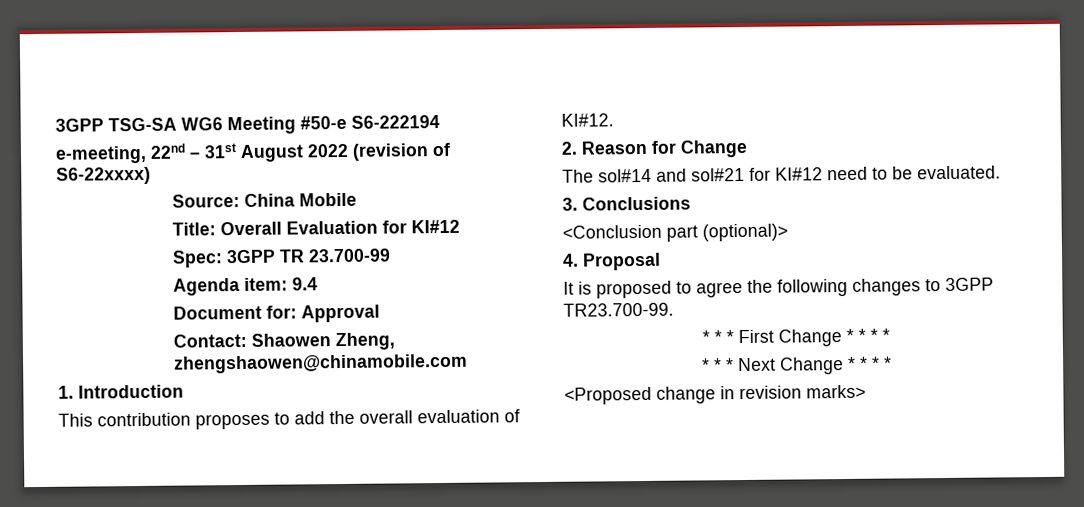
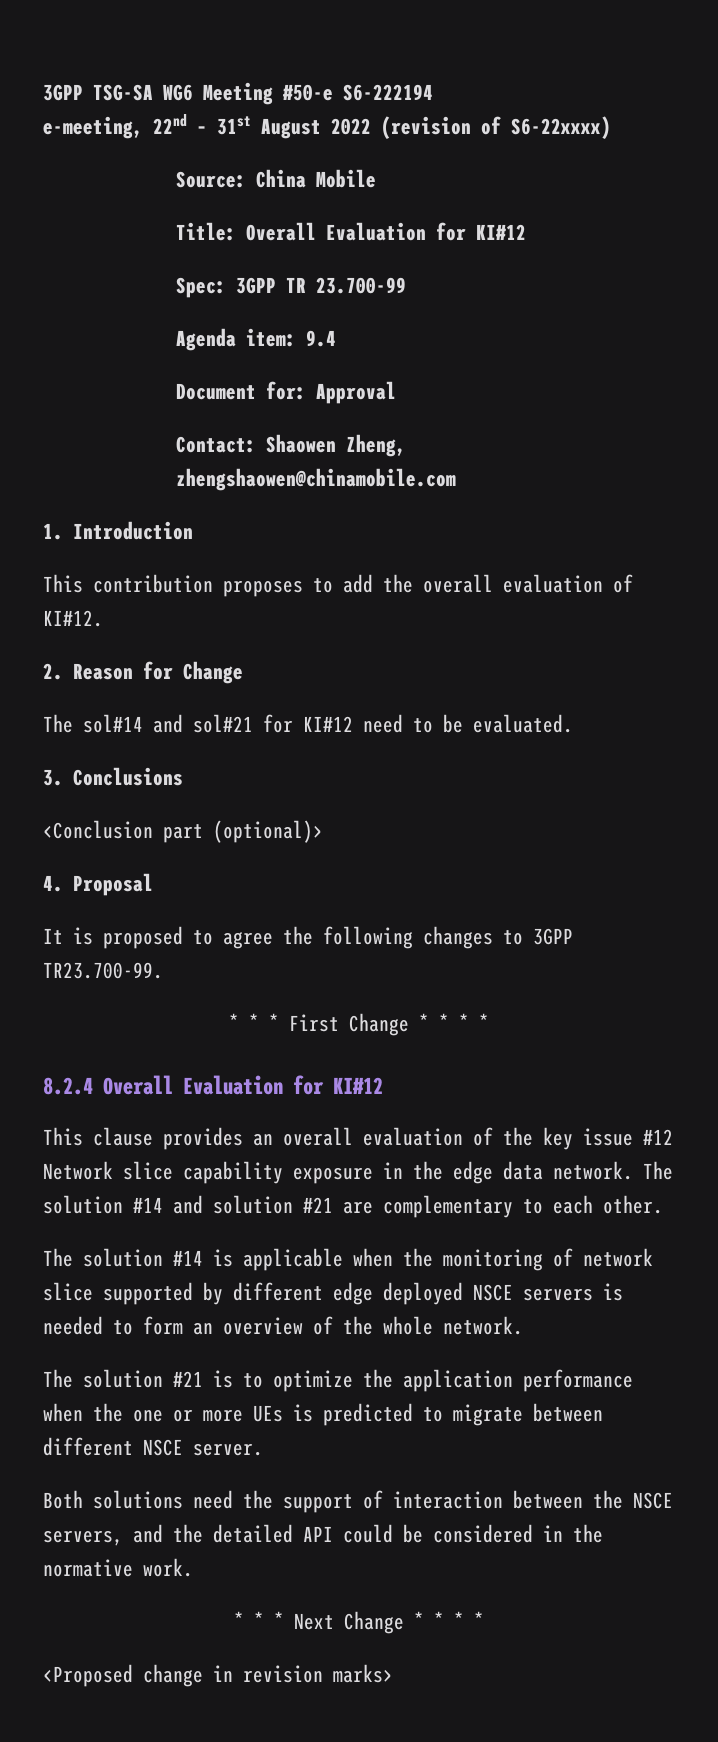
+ 8.2.4 Overall Evaluation for KI#12
+ This clause provides an overall evaluation of the key issue #12 Network slice capability exposure in the edge data network. The solution #14 and solution #21 are complementary to each other.
+ The solution #14 is applicable when the monitoring of network slice supported by different edge deployed NSCE servers is needed to form an overview of the whole network.
+ The solution #21 is to optimize the application performance when the one or more UEs is predicted to migrate between different NSCE server.
+ Both solutions need the support of interaction between the NSCE servers, and the detailed API could be considered in the normative work.

